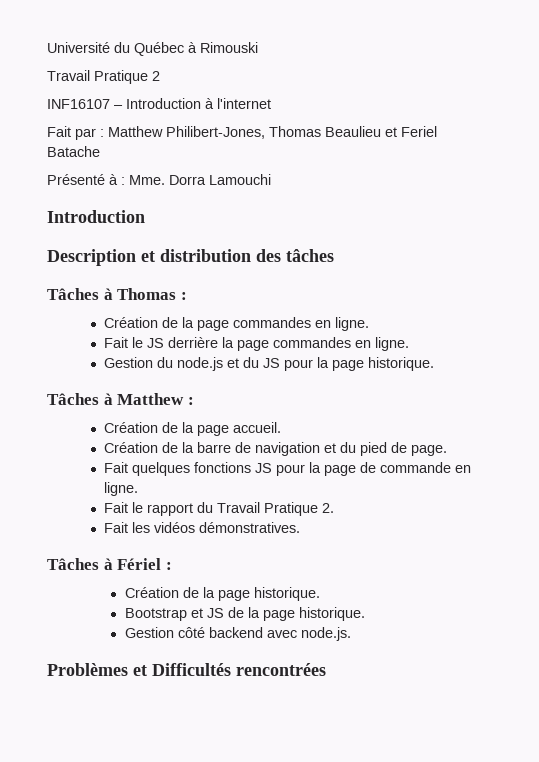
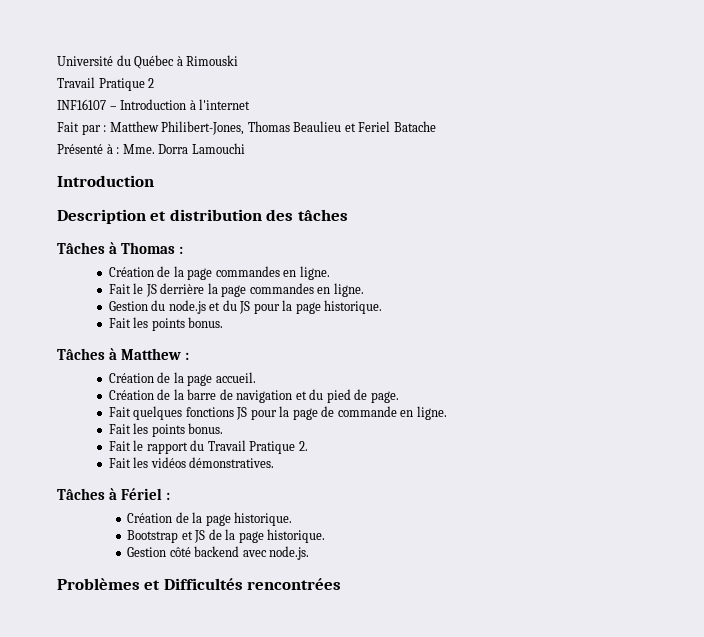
  Gestion du node.js et du JS pour la page historique.
+ Fait les points bonus.
  Fait quelques fonctions JS pour la page de commande en ligne.
+ Fait les points bonus.

